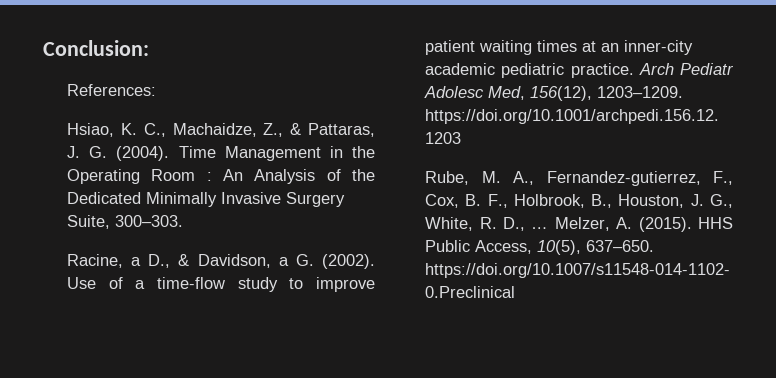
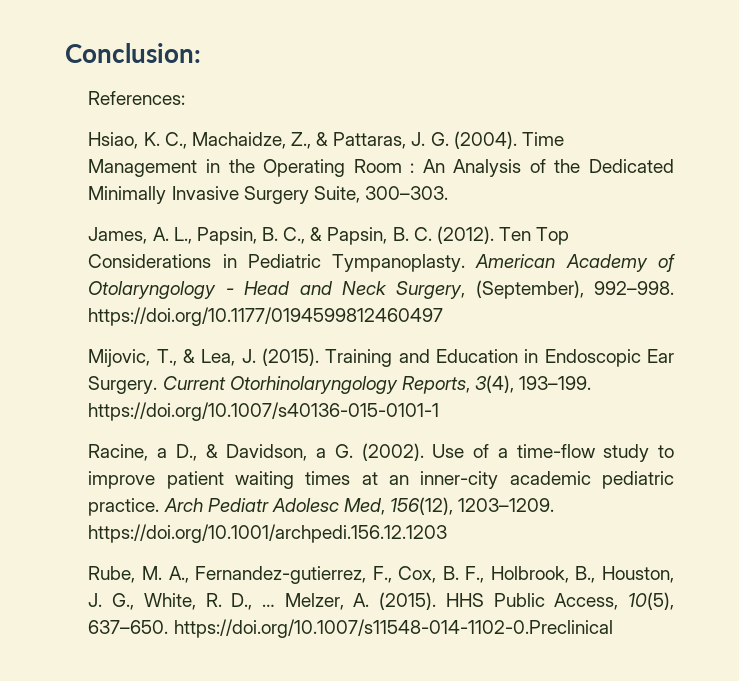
+ James, A. L., Papsin, B. C., & Papsin, B. C. (2012). Ten Top Considerations in Pediatric Tympanoplasty. American Academy of Otolaryngology - Head and Neck Surgery, (September), 992–998. https://doi.org/10.1177/0194599812460497
+ Mijovic, T., & Lea, J. (2015). Training and Education in Endoscopic Ear Surgery. Current Otorhinolaryngology Reports, 3(4), 193–199. https://doi.org/10.1007/s40136-015-0101-1

